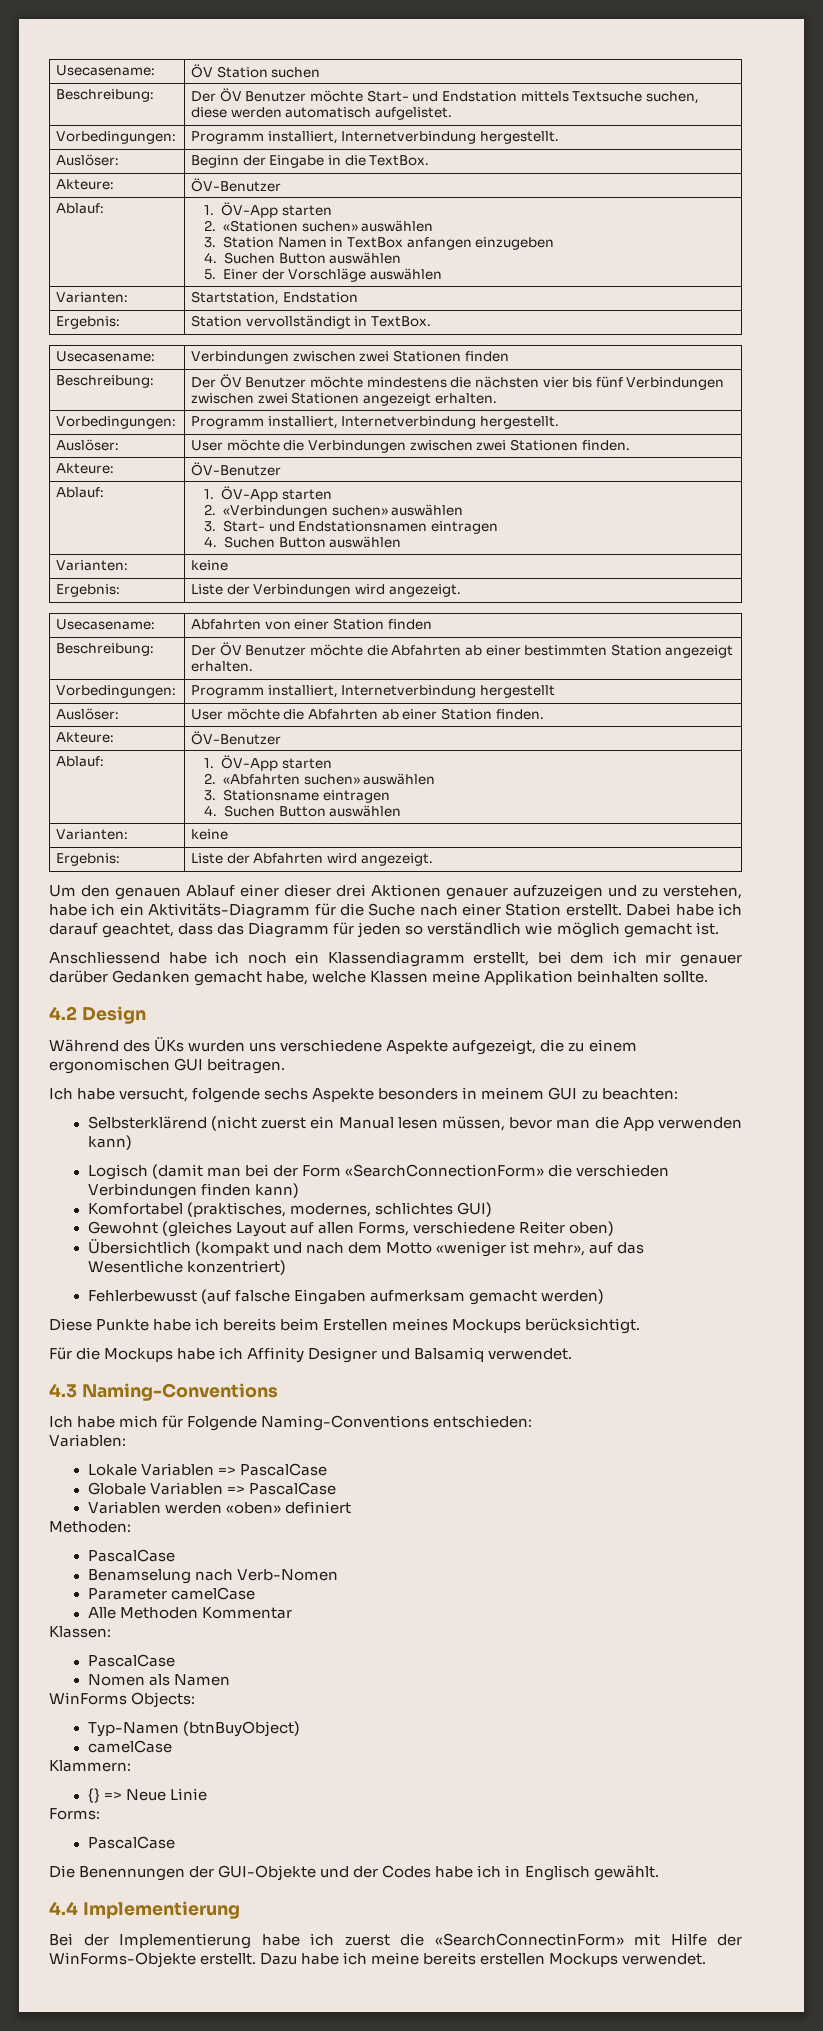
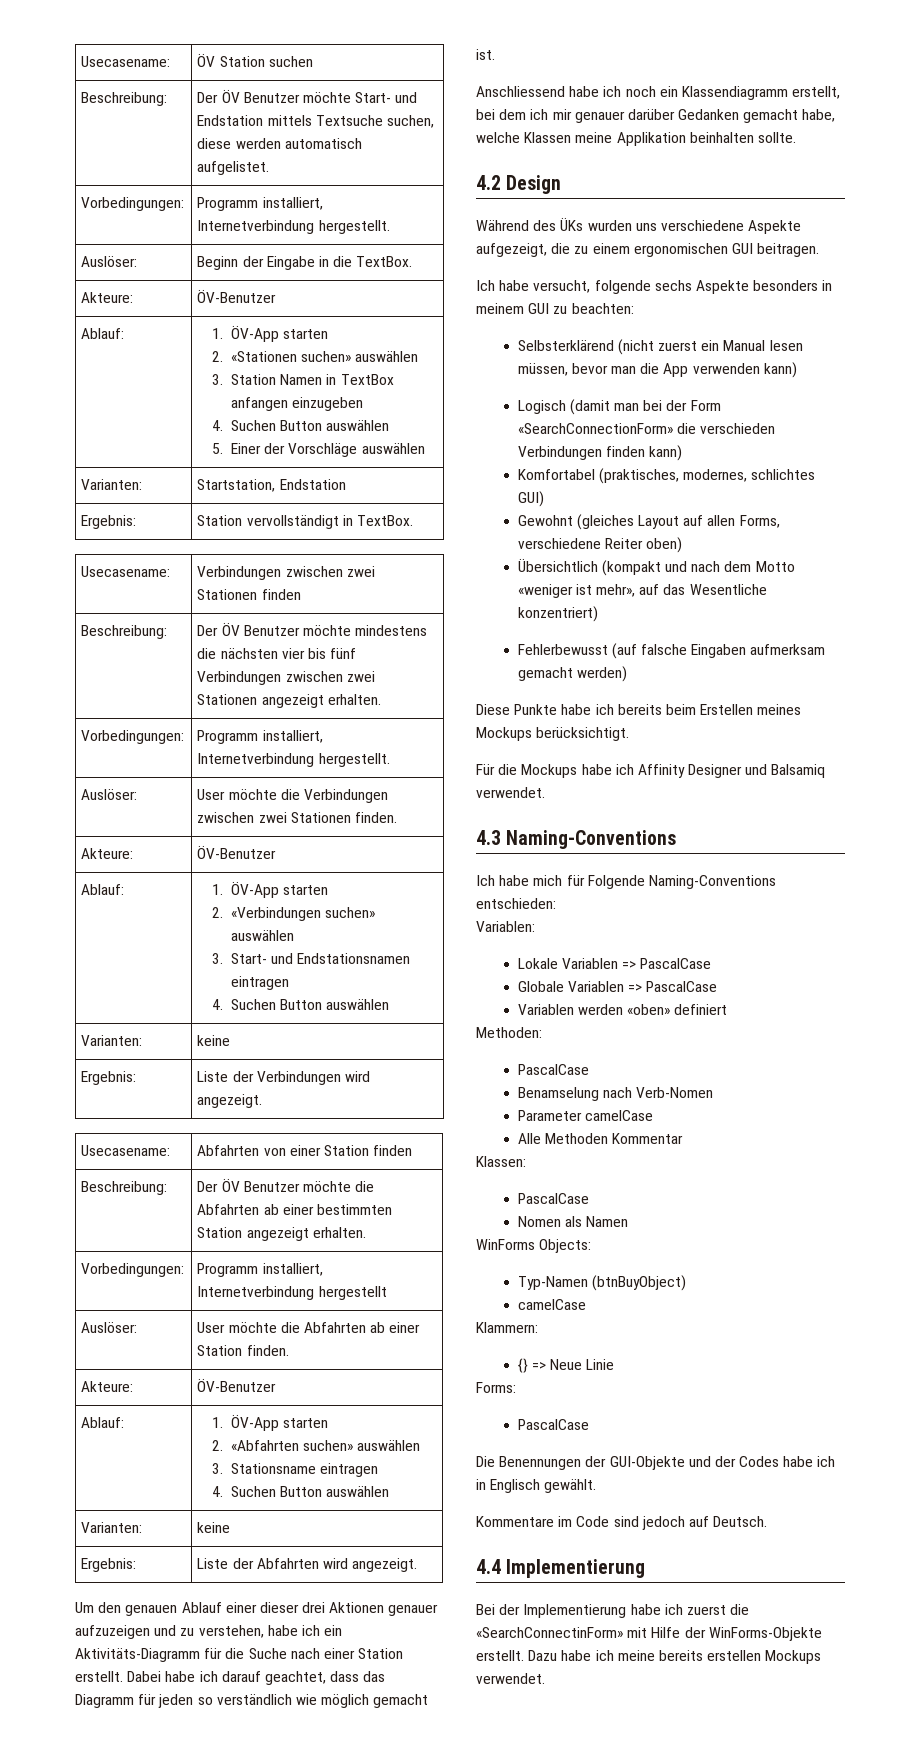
+ Kommentare im Code sind jedoch auf Deutsch.

